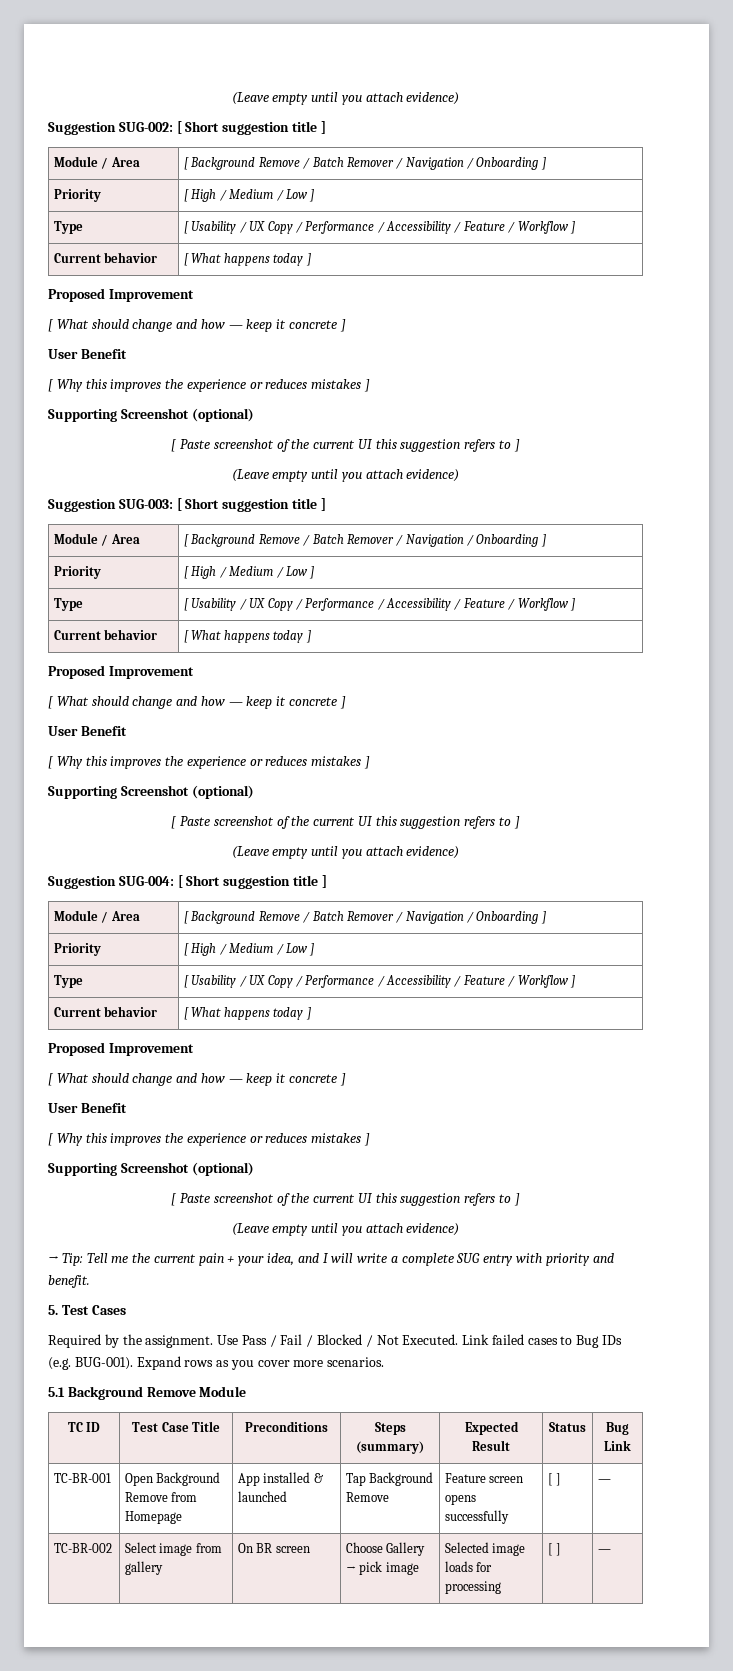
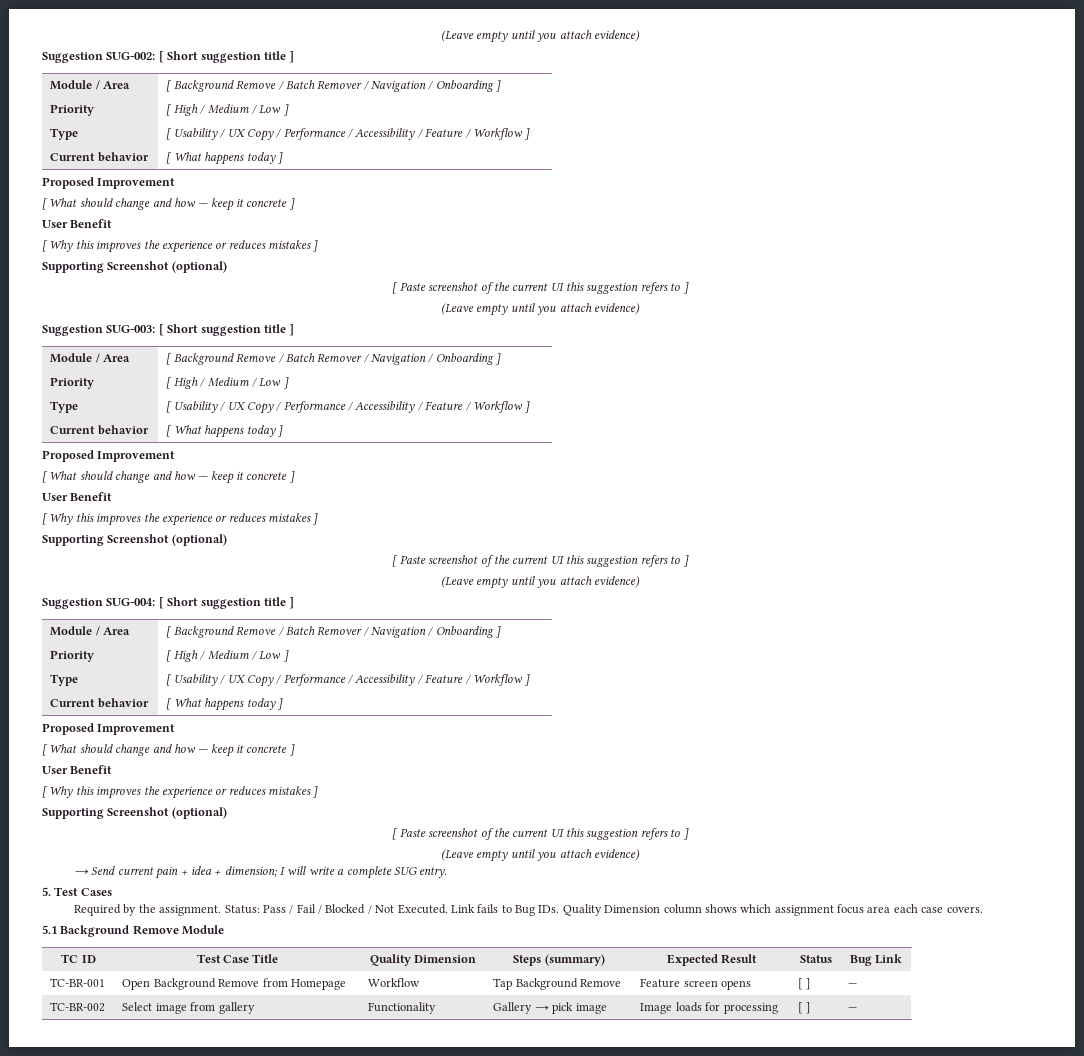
- → Tip: Tell me the current pain + your idea, and I will write a complete SUG entry with priority and benefit.
+ → Send current pain + idea + dimension; I will write a complete SUG entry.
- Use Pass / Fail / Blocked / Not Executed.
+ Status: Pass / Fail / Blocked / Not Executed.
- Link failed cases to Bug IDs (e.g. BUG-001). Expand rows as you cover more scenarios.
+ Link fails to Bug IDs. Quality Dimension column shows which assignment focus area each case covers.
- TC ID | Test Case Title | Preconditions | Steps (summary) | Expected Result | Status | Bug Link
+ TC ID | Test Case Title | Quality Dimension | Steps (summary) | Expected Result | Status | Bug Link
- TC-BR-001 | Open Background Remove from Homepage | App installed & launched | Tap Background Remove | Feature screen opens successfully | [ ] | —
+ TC-BR-001 | Open Background Remove from Homepage | Workflow | Tap Background Remove | Feature screen opens | [ ] | —
- TC-BR-002 | Select image from gallery | On BR screen | Choose Gallery → pick image | Selected image loads for processing | [ ] | —
+ TC-BR-002 | Select image from gallery | Functionality | Gallery → pick image | Image loads for processing | [ ] | —

